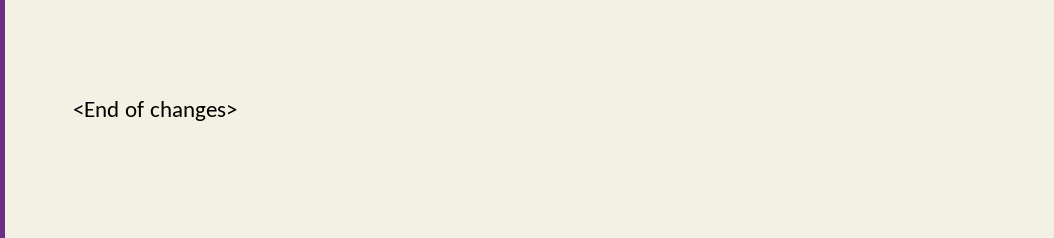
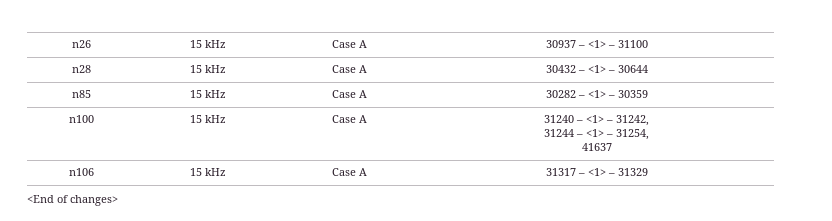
+ n26 | 15 kHz | Case A | 30937 – <1> – 31100
+ n28 | 15 kHz | Case A | 30432 – <1> – 30644
+ n85 | 15 kHz | Case A | 30282 – <1> – 30359
+ n100 | 15 kHz | Case A | 31240 – <1> – 31242,
+ 31244 – <1> – 31254,
+ 41637
+ n106 | 15 kHz | Case A | 31317 – <1> – 31329

